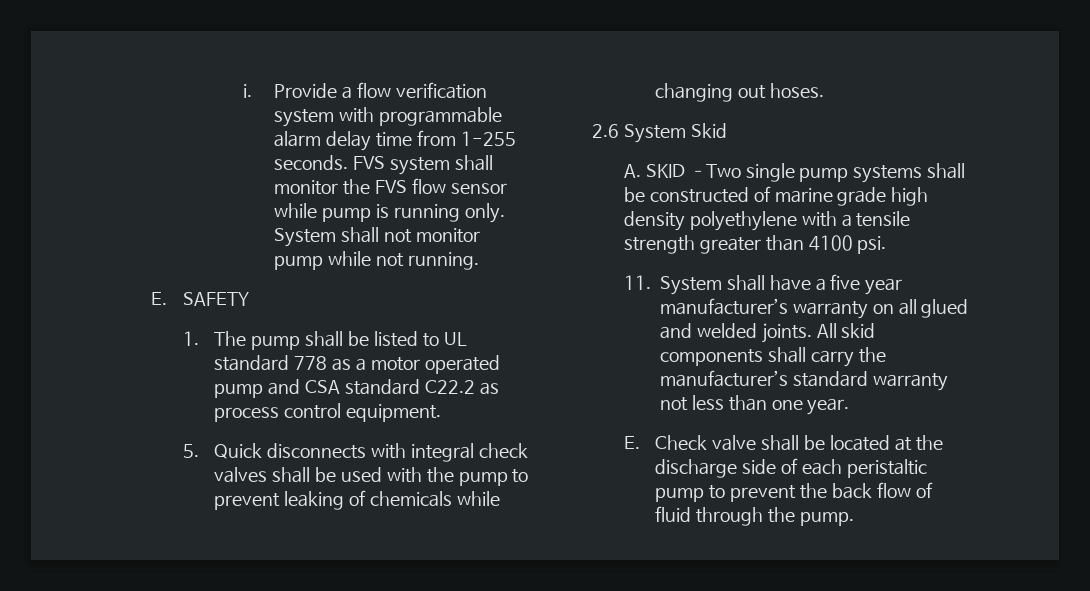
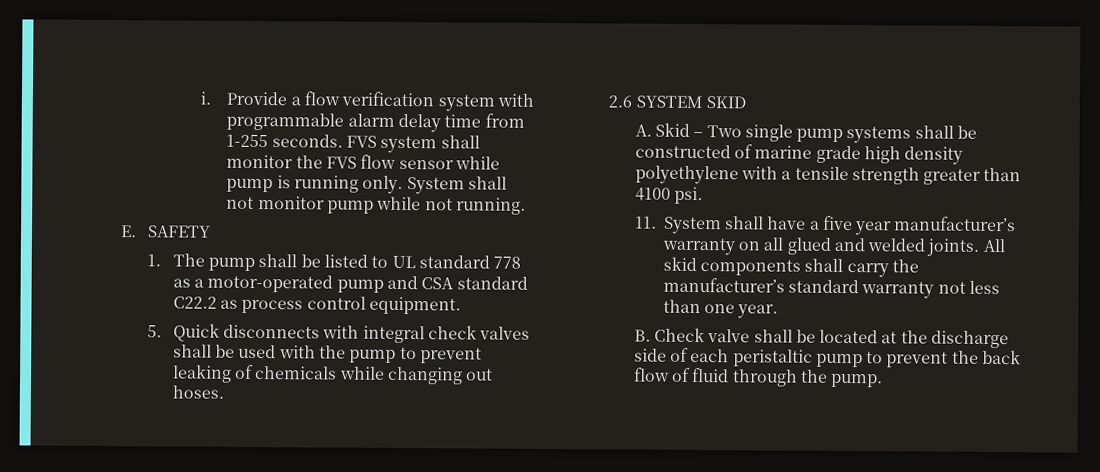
- 1. The pump shall be listed to UL standard 778 as a motor operated pump and CSA standard C22.2 as process control equipment.
+ 1. The pump shall be listed to UL standard 778 as a motor-operated pump and CSA standard C22.2 as process control equipment.
- 2.6 System Skid
+ 2.6 SYSTEM SKID
- A. SKID –Two single pump systems shall be constructed of marine grade high density polyethylene with a tensile strength greater than 4100 psi.
+ A. Skid – Two single pump systems shall be constructed of marine grade high density polyethylene with a tensile strength greater than 4100 psi.
- E. Check valve shall be located at the discharge side of each peristaltic pump to prevent the back flow of fluid through the pump.
+ B. Check valve shall be located at the discharge side of each peristaltic pump to prevent the back flow of fluid through the pump.

